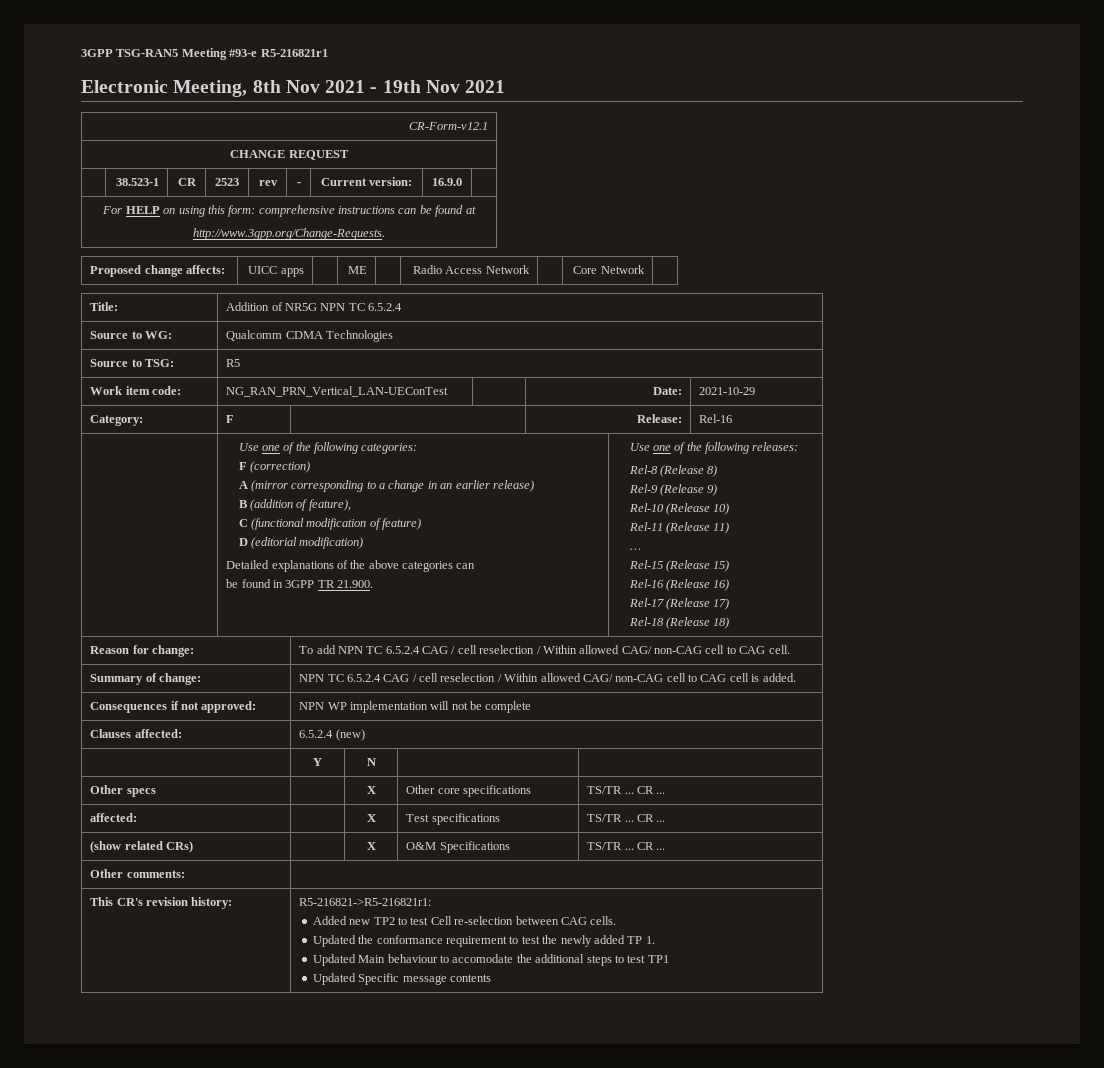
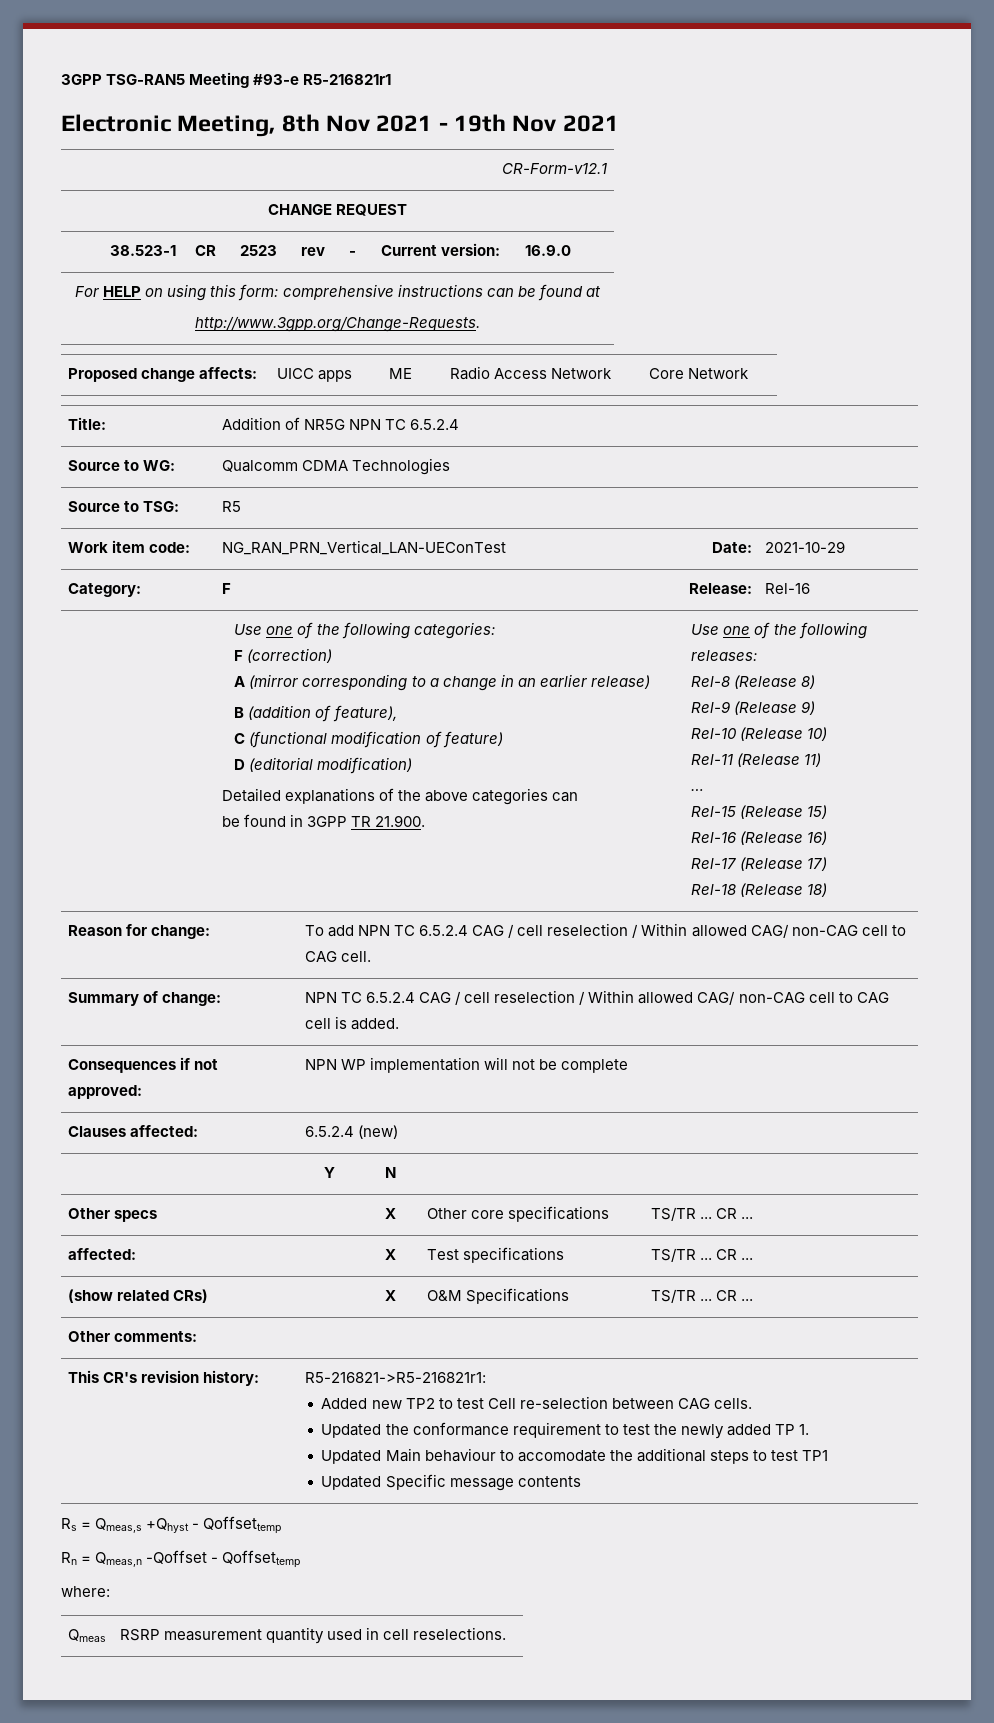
+ Rs = Qmeas,s +Qhyst - Qoffsettemp
+ Rn = Qmeas,n -Qoffset - Qoffsettemp
+ where:
+ Qmeas | RSRP measurement quantity used in cell reselections.

